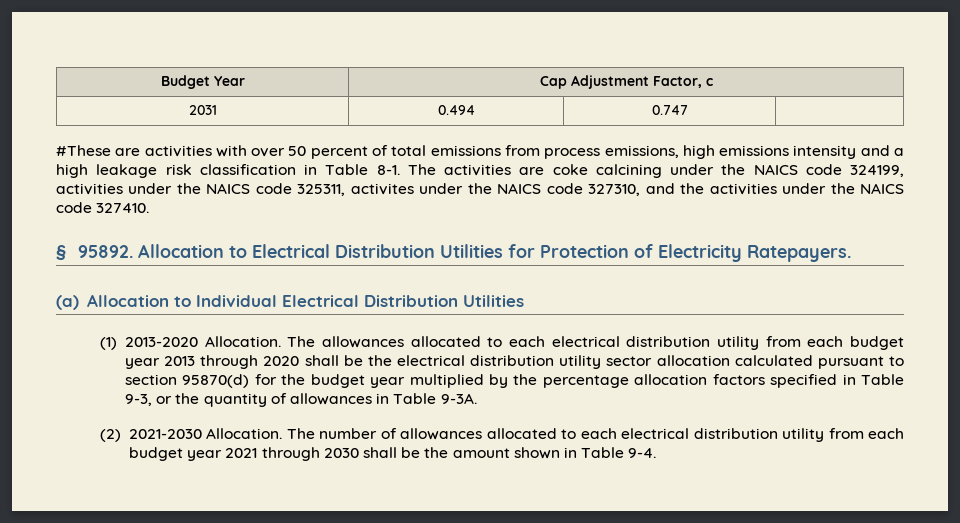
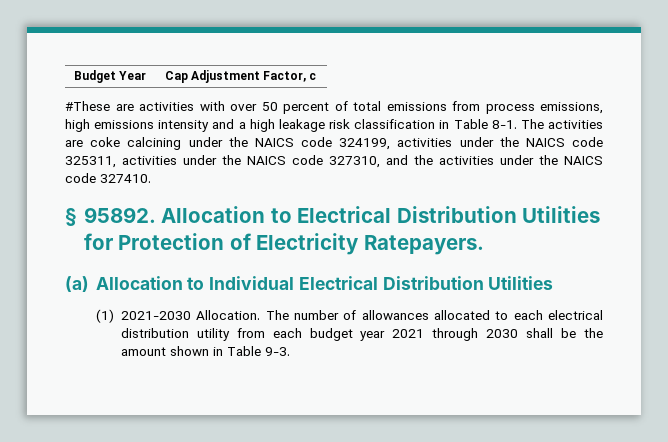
- 2031 | 0.494 | 0.747 |
- The activities are coke calcining under the NAICS code 324199, activities under the NAICS code 325311, activites under the NAICS code 327310, and the activities under the NAICS code 327410.
+ The activities are coke calcining under the NAICS code 324199, activities under the NAICS code 325311, activities under the NAICS code 327310, and the activities under the NAICS code 327410.
- (1) 2013-2020 Allocation. The allowances allocated to each electrical distribution utility from each budget year 2013 through 2020 shall be the electrical distribution utility sector allocation calculated pursuant to section 95870(d) for the budget year multiplied by the percentage allocation factors specified in Table 9-3, or the quantity of allowances in Table 9-3A.
- (2) 2021-2030 Allocation.
+ (1) 2021-2030 Allocation.
- The number of allowances allocated to each electrical distribution utility from each budget year 2021 through 2030 shall be the amount shown in Table 9-4.
+ The number of allowances allocated to each electrical distribution utility from each budget year 2021 through 2030 shall be the amount shown in Table 9-3.

